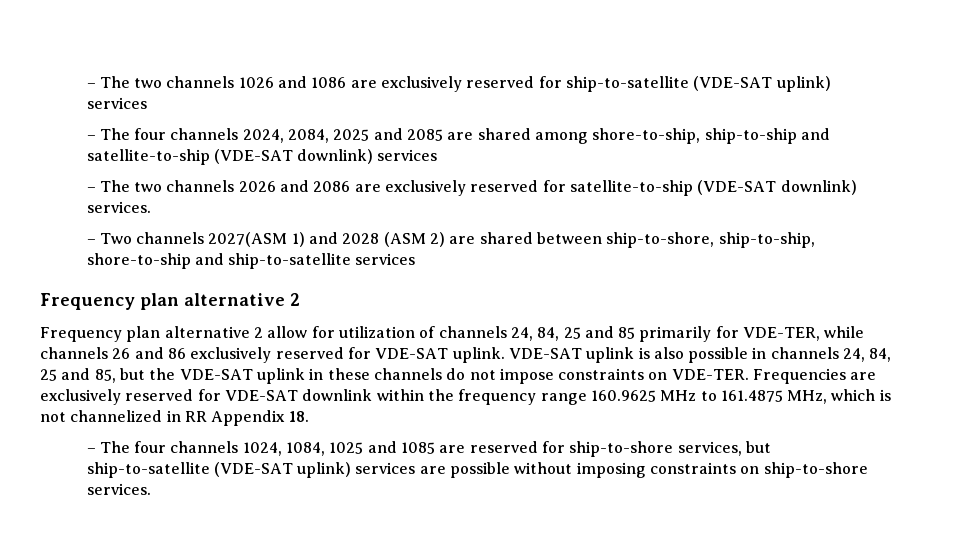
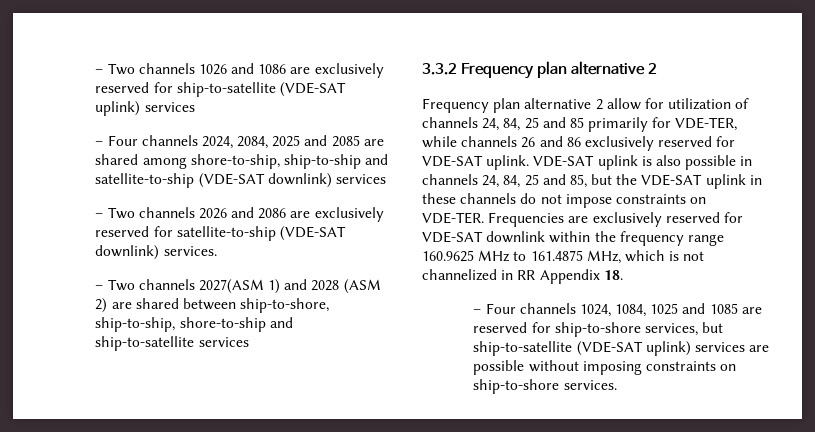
- – The two channels 1026 and 1086 are exclusively reserved for ship-to-satellite (VDE-SAT uplink) services
+ – Two channels 1026 and 1086 are exclusively reserved for ship-to-satellite (VDE-SAT uplink) services
- – The four channels 2024, 2084, 2025 and 2085 are shared among shore-to-ship, ship-to-ship and satellite-to-ship (VDE-SAT downlink) services
+ – Four channels 2024, 2084, 2025 and 2085 are shared among shore-to-ship, ship-to-ship and satellite-to-ship (VDE-SAT downlink) services
- – The two channels 2026 and 2086 are exclusively reserved for satellite-to-ship (VDE-SAT downlink) services.
+ – Two channels 2026 and 2086 are exclusively reserved for satellite-to-ship (VDE-SAT downlink) services.
  – Two channels 2027(ASM 1) and 2028 (ASM 2) are shared between ship-to-shore, ship-to-ship, shore-to-ship and ship-to-satellite services
- Frequency plan alternative 2
+ 3.3.2 Frequency plan alternative 2
- – The four channels 1024, 1084, 1025 and 1085 are reserved for ship-to-shore services, but ship-to-satellite (VDE-SAT uplink) services are possible without imposing constraints on ship-to-shore services.
+ – Four channels 1024, 1084, 1025 and 1085 are reserved for ship-to-shore services, but ship-to-satellite (VDE-SAT uplink) services are possible without imposing constraints on ship-to-shore services.

